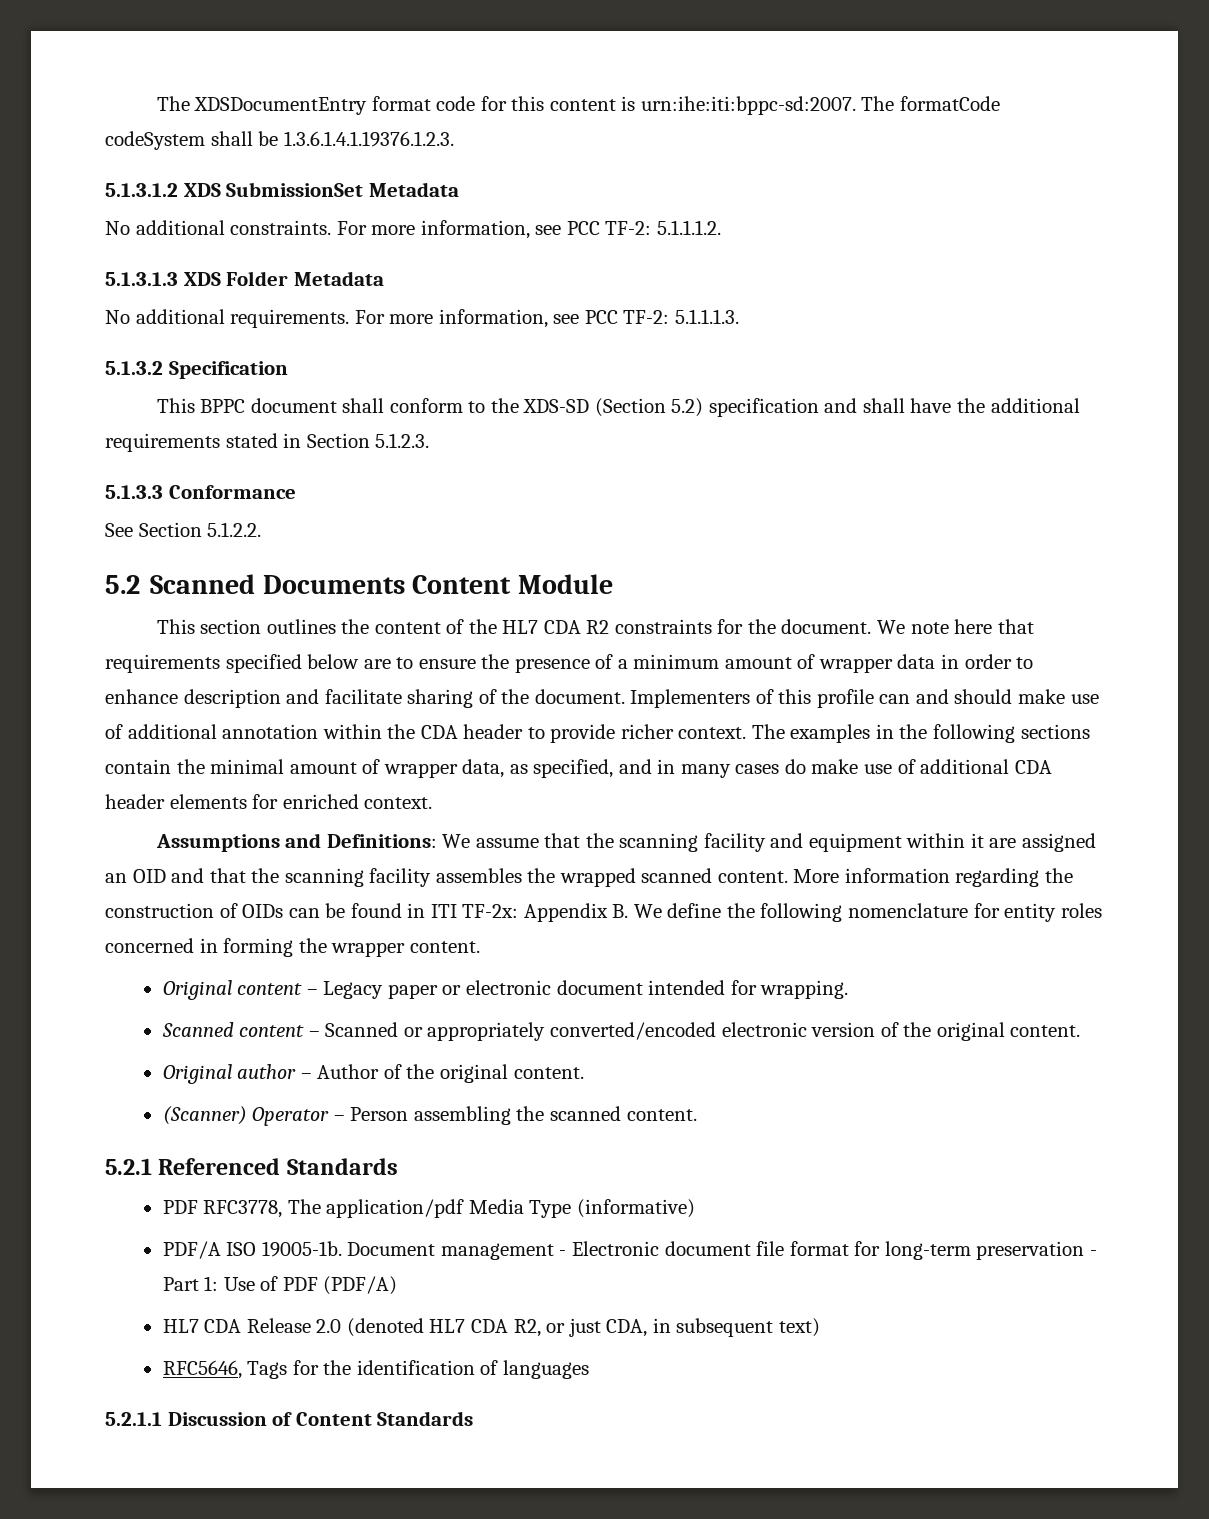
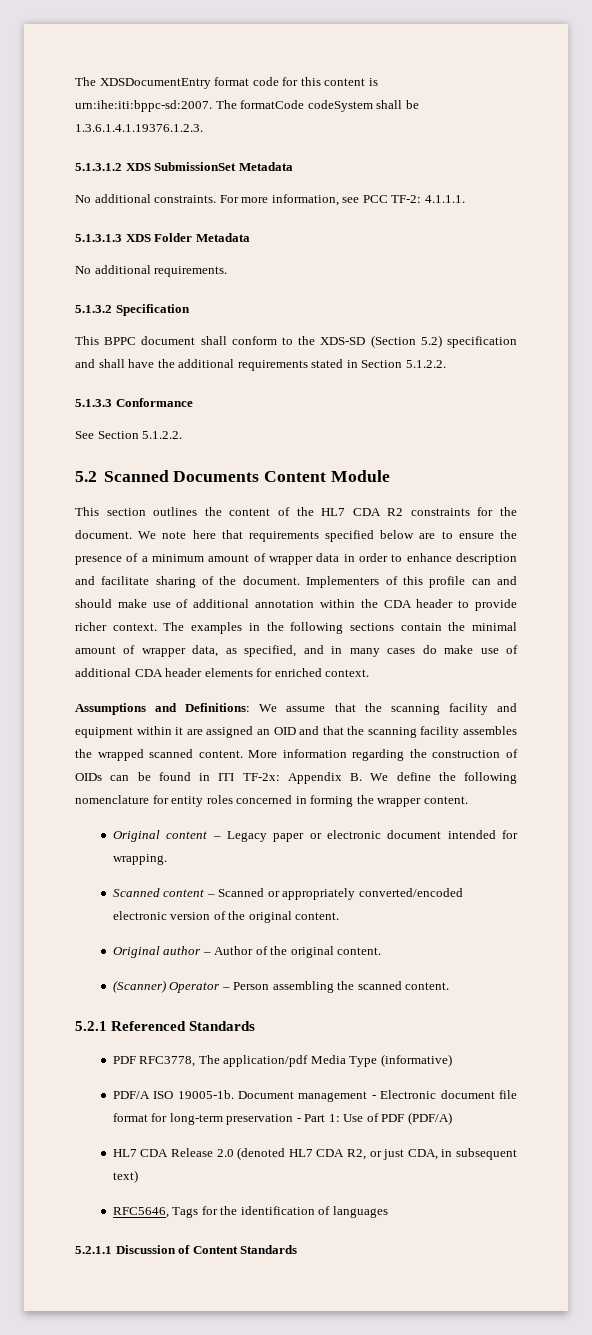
- For more information, see PCC TF-2: 5.1.1.1.2.
+ For more information, see PCC TF-2: 4.1.1.1.
- For more information, see PCC TF-2: 5.1.1.1.3.
- This BPPC document shall conform to the XDS-SD (Section 5.2) specification and shall have the additional requirements stated in Section 5.1.2.3.
+ This BPPC document shall conform to the XDS-SD (Section 5.2) specification and shall have the additional requirements stated in Section 5.1.2.2.

